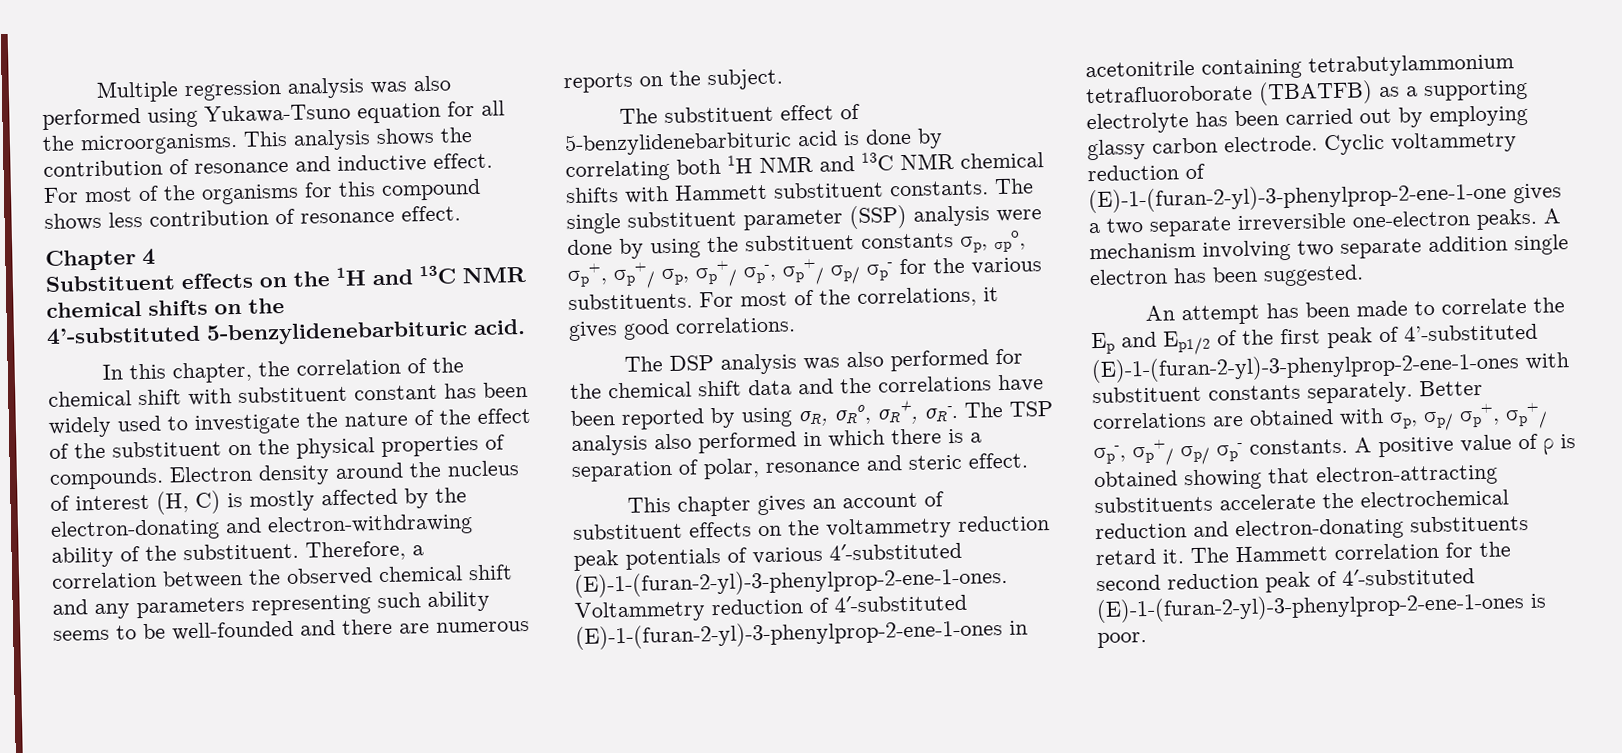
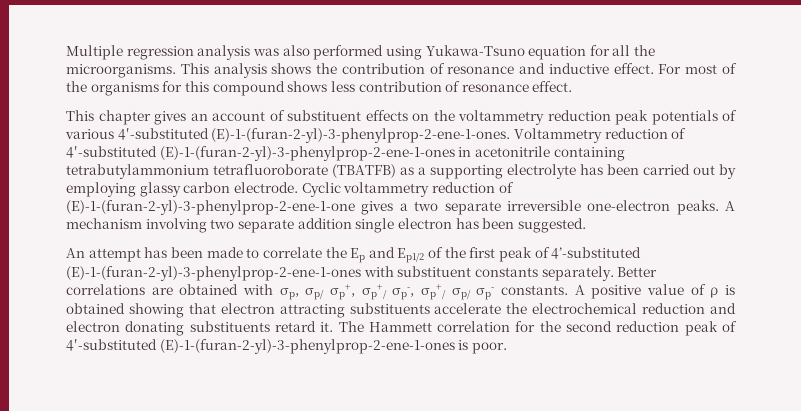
- Chapter 4
- Substituent effects on the 1H and 13C NMR chemical shifts on the
- 4’-substituted 5-benzylidenebarbituric acid.
- In this chapter, the correlation of the chemical shift with substituent constant has been widely used to investigate the nature of the effect of the substituent on the physical properties of compounds. Electron density around the nucleus of interest (H, C) is mostly affected by the electron-donating and electron-withdrawing ability of the substituent. Therefore, a correlation between the observed chemical shift and any parameters representing such ability seems to be well-founded and there are numerous reports on the subject.
- The substituent effect of 5-benzylidenebarbituric acid is done by correlating both 1H NMR and 13C NMR chemical shifts with Hammett substituent constants. The single substituent parameter (SSP) analysis were done by using the substituent constants σp, σpo, σp+, σp+/ σp, σp+/ σp-, σp+/ σp/ σp- for the various substituents. For most of the correlations, it gives good correlations.
- The DSP analysis was also performed for the chemical shift data and the correlations have been reported by using σR, σRo, σR+, σR-. The TSP analysis also performed in which there is a separation of polar, resonance and steric effect.
- A positive value of ρ is obtained showing that electron-attracting substituents accelerate the electrochemical reduction and electron-donating substituents retard it.
+ A positive value of ρ is obtained showing that electron attracting substituents accelerate the electrochemical reduction and electron donating substituents retard it.

